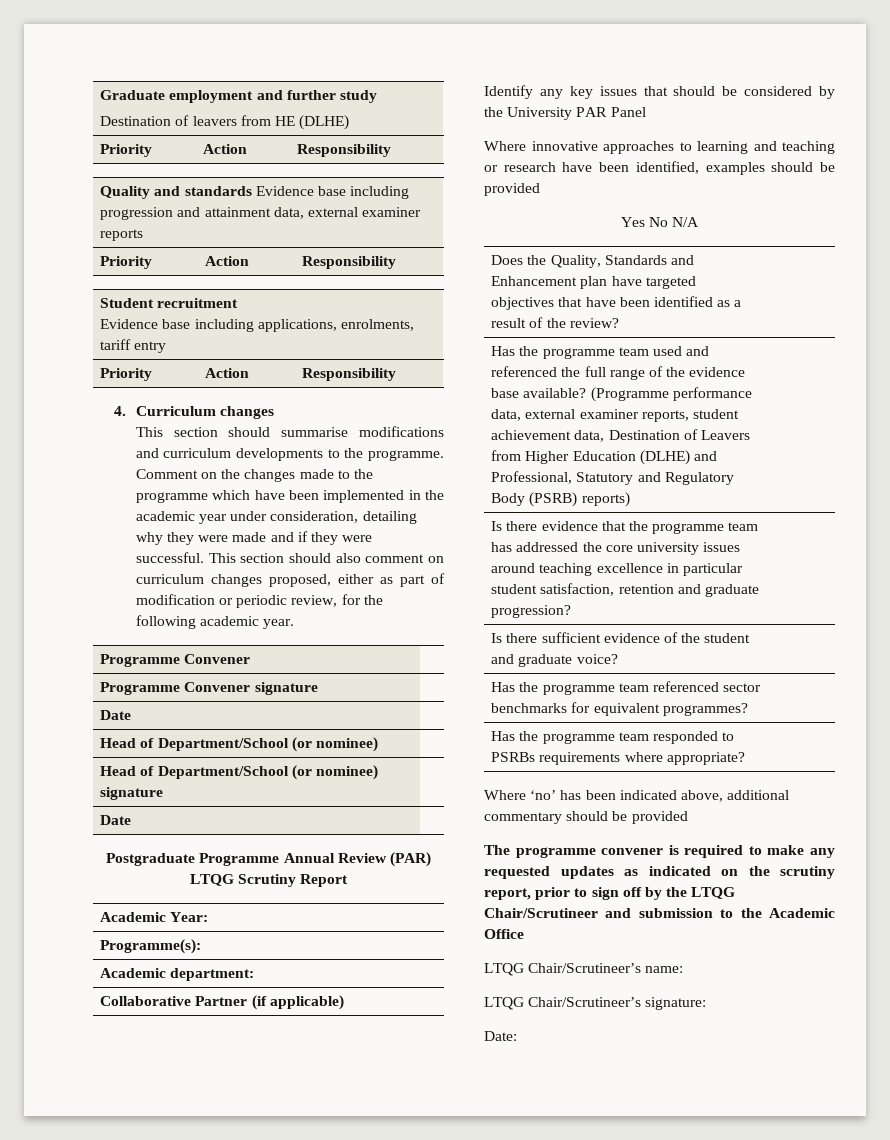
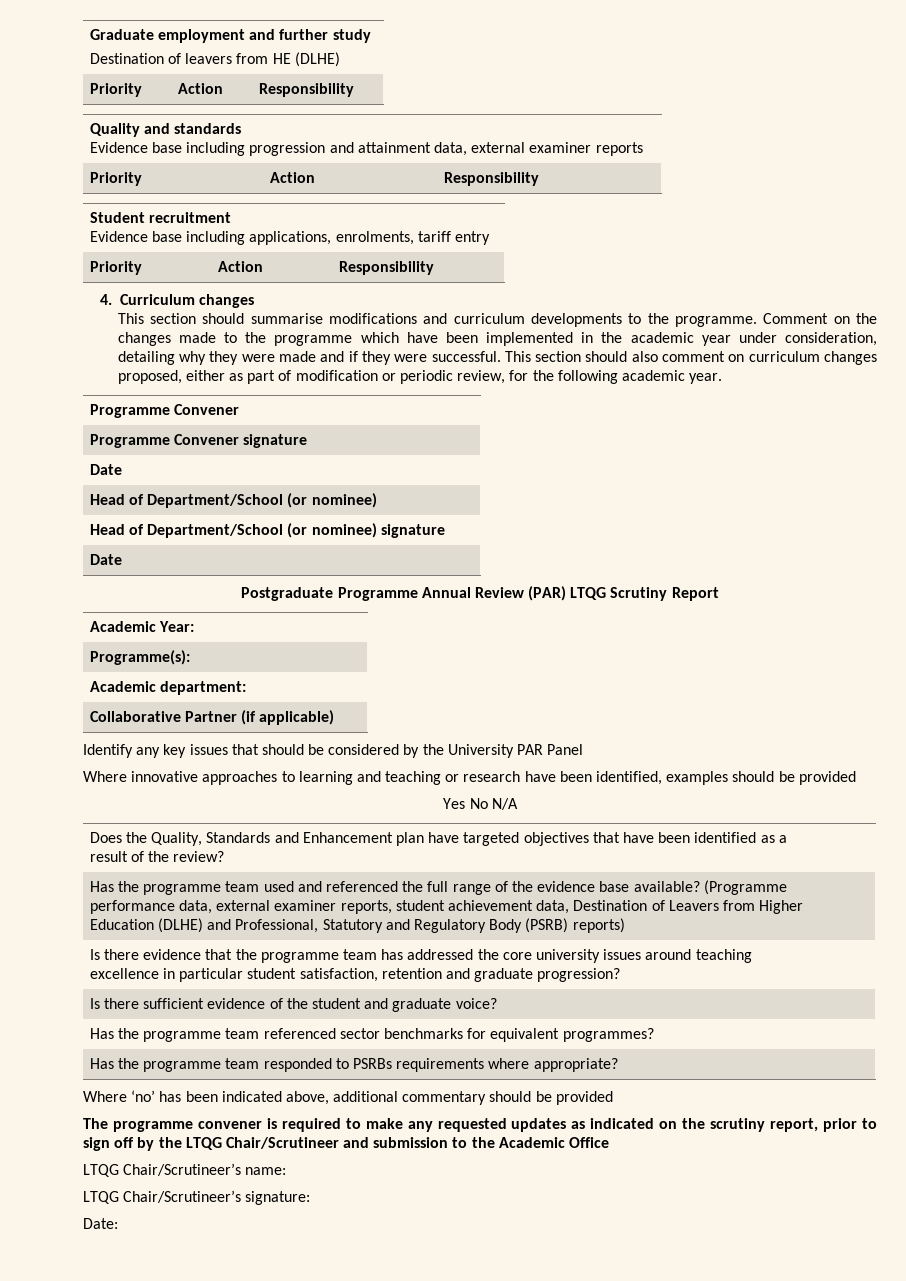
- Quality and standards Evidence base including progression and attainment data, external examiner reports
+ Quality and standards
+ Evidence base including progression and attainment data, external examiner reports

